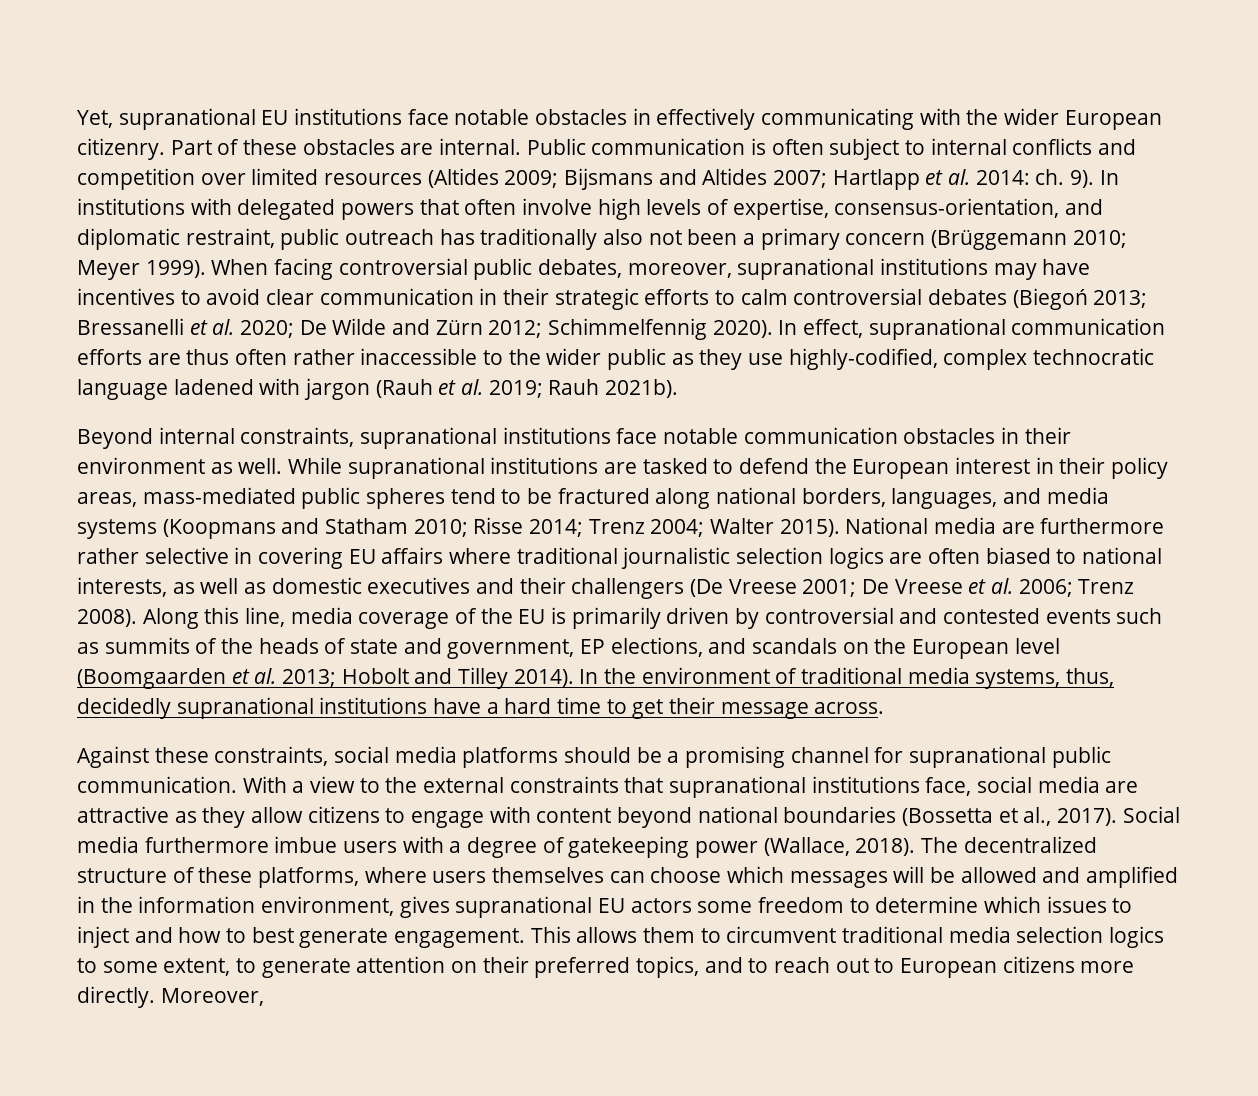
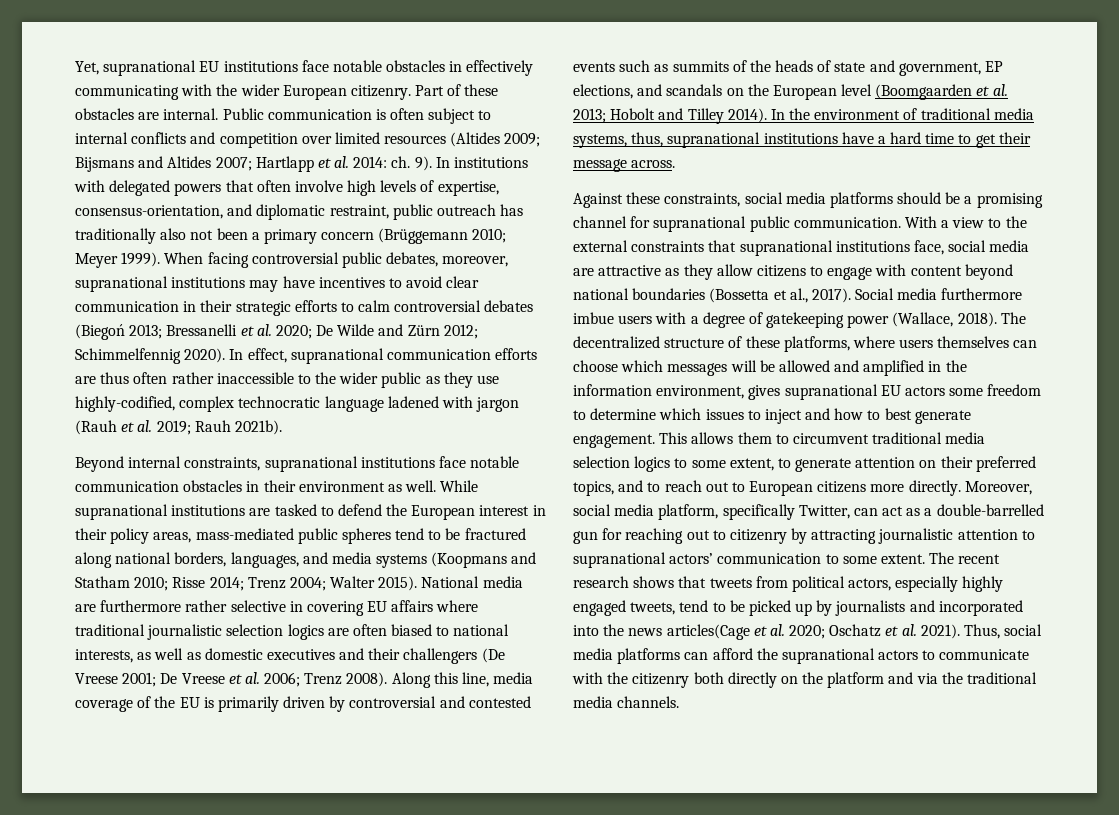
- In the environment of traditional media systems, thus, decidedly supranational institutions have a hard time to get their message across.
+ In the environment of traditional media systems, thus, supranational institutions have a hard time to get their message across.
- Moreover,
+ Moreover, social media platform, specifically Twitter, can act as a double-barrelled gun for reaching out to citizenry by attracting journalistic attention to supranational actors’ communication to some extent. The recent research shows that tweets from political actors, especially highly engaged tweets, tend to be picked up by journalists and incorporated into the news articles(Cage et al. 2020; Oschatz et al. 2021). Thus, social media platforms can afford the supranational actors to communicate with the citizenry both directly on the platform and via the traditional media channels.

